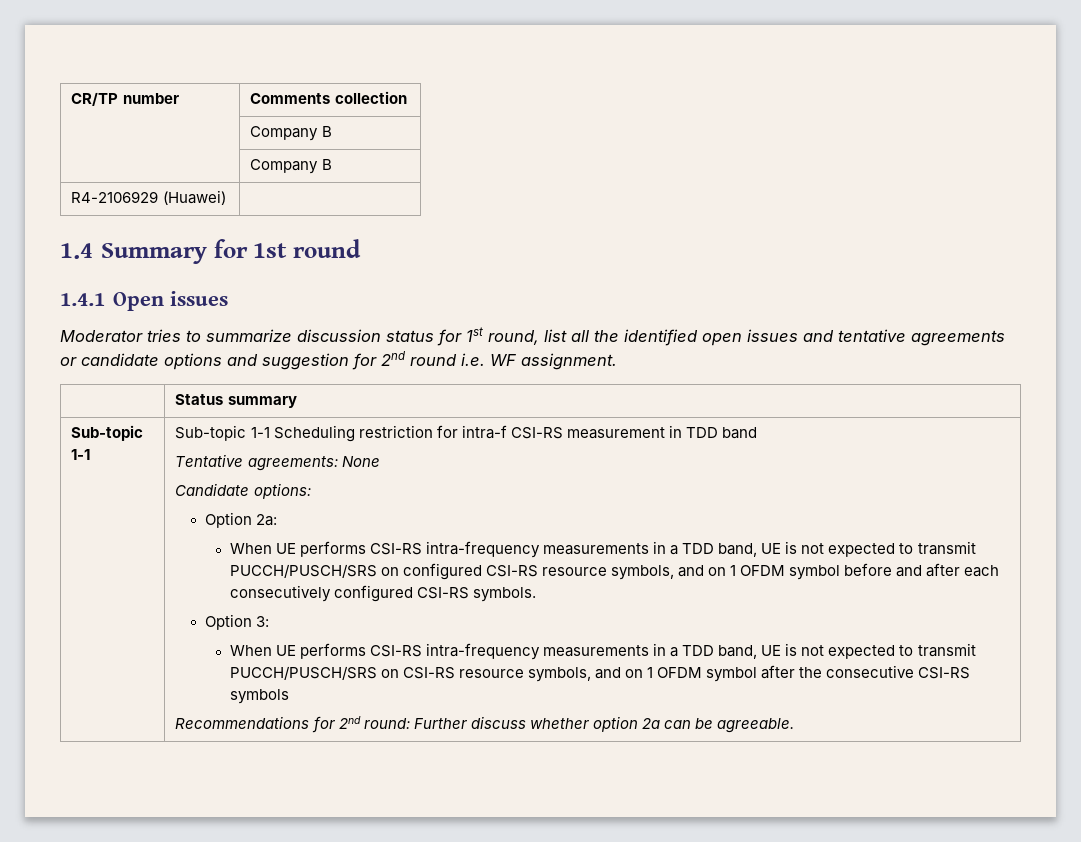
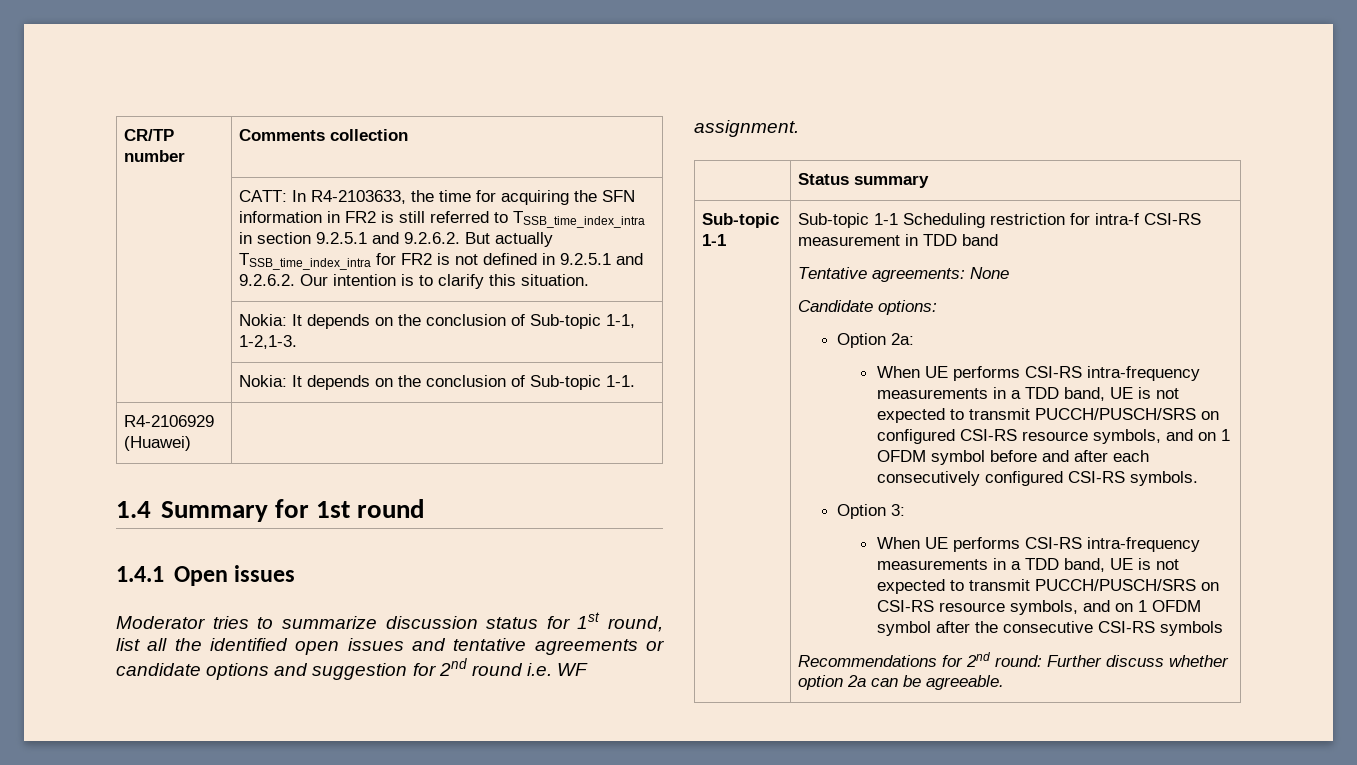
  CR/TP number | Comments collection
- | Company B
- | Company B
+ | CATT: In R4-2103633, the time for acquiring the SFN information in FR2 is still referred to TSSB_time_index_intra in section 9.2.5.1 and 9.2.6.2. But actually TSSB_time_index_intra for FR2 is not defined in 9.2.5.1 and 9.2.6.2. Our intention is to clarify this situation.
+ | Nokia: It depends on the conclusion of Sub-topic 1-1, 1-2,1-3.
+ | Nokia: It depends on the conclusion of Sub-topic 1-1.

